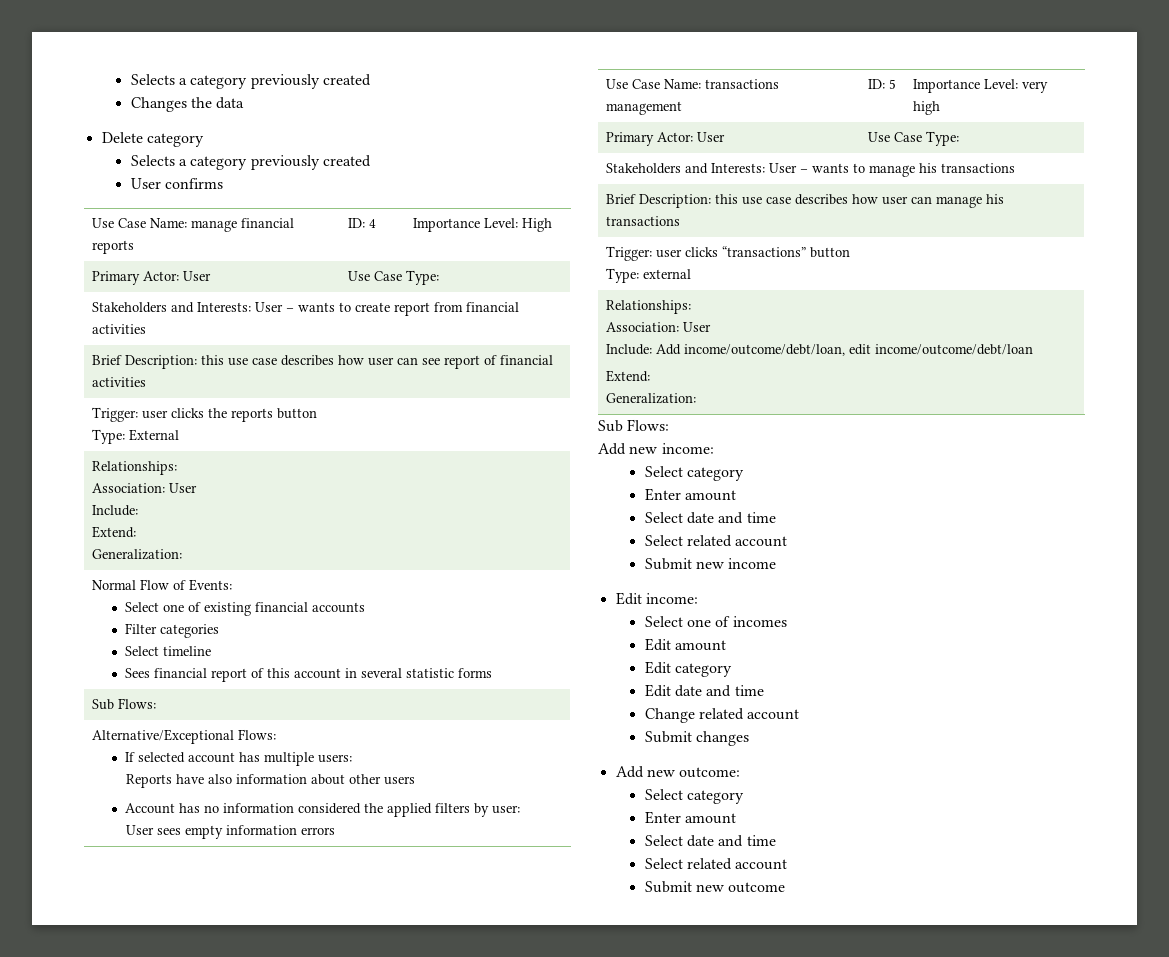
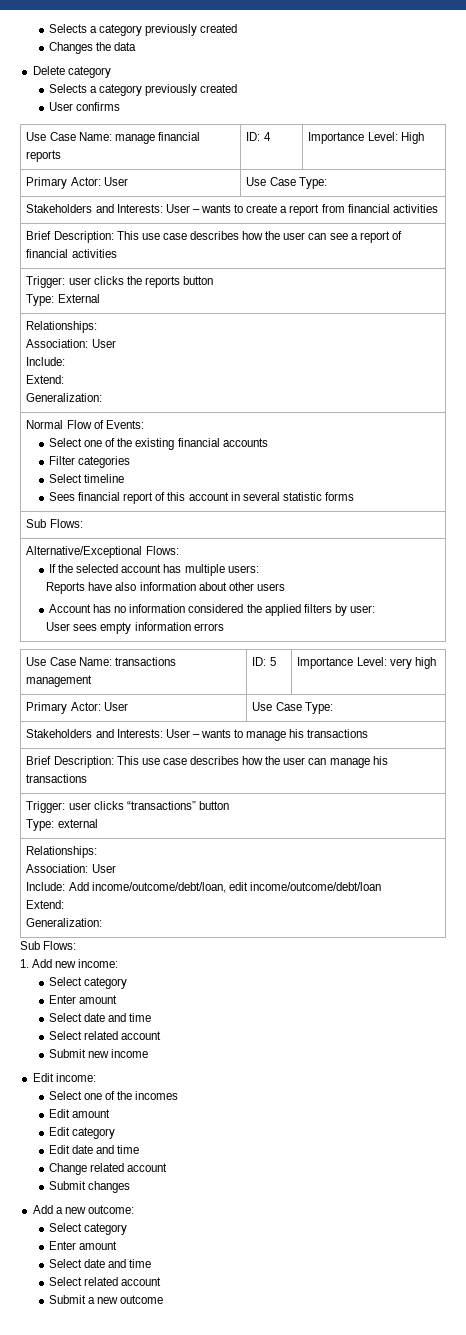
- Stakeholders and Interests: User – wants to create report from financial activities
+ Stakeholders and Interests: User – wants to create a report from financial activities
- Brief Description: this use case describes how user can see report of financial activities
+ Brief Description: This use case describes how the user can see a report of financial activities
  Normal Flow of Events:
- Select one of existing financial accounts
+ Select one of the existing financial accounts
  Alternative/Exceptional Flows:
- If selected account has multiple users:
+ If the selected account has multiple users:
- Brief Description: this use case describes how user can manage his transactions
+ Brief Description: This use case describes how the user can manage his transactions
- Add new income:
+ 1. Add new income:
- Select one of incomes
+ Select one of the incomes
- Add new outcome:
+ Add a new outcome:
- Submit new outcome
+ Submit a new outcome

